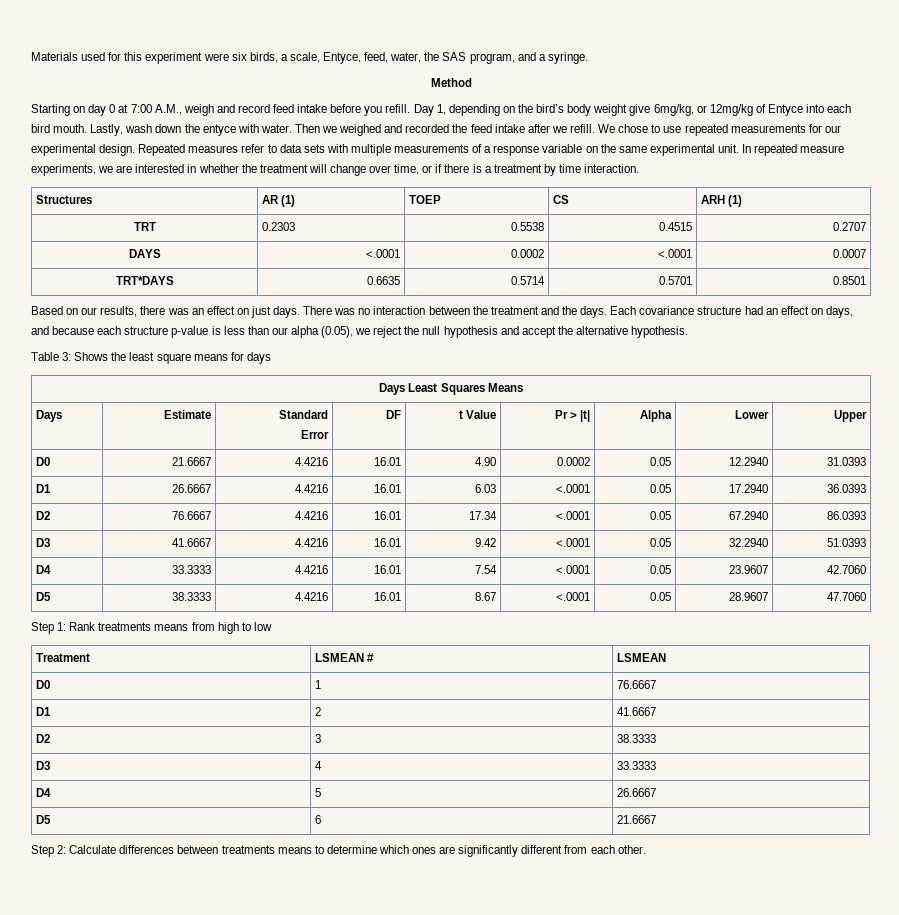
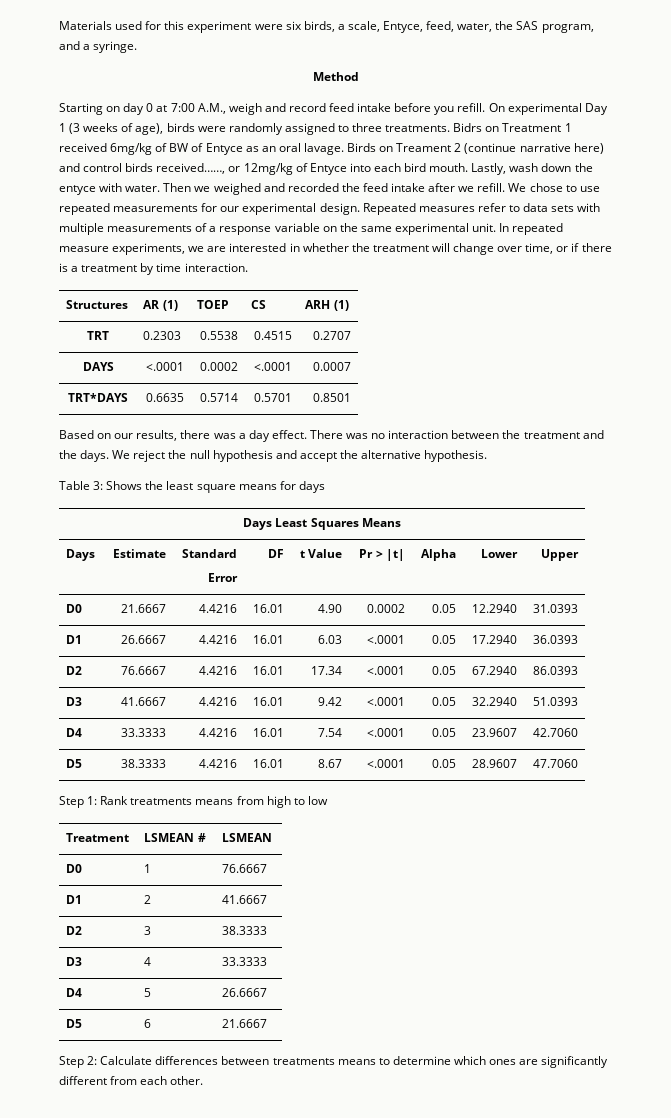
- Day 1, depending on the bird’s body weight give 6mg/kg, or 12mg/kg of Entyce into each bird mouth.
+ On experimental Day 1 (3 weeks of age), birds were randomly assigned to three treatments. Bidrs on Treatment 1 received 6mg/kg of BW of Entyce as an oral lavage. Birds on Treament 2 (continue narrative here) and control birds received……, or 12mg/kg of Entyce into each bird mouth.
- Based on our results, there was an effect on just days.
+ Based on our results, there was a day effect.
- Each covariance structure had an effect on days, and because each structure p-value is less than our alpha (0.05), we reject the null hypothesis and accept the alternative hypothesis.
+ We reject the null hypothesis and accept the alternative hypothesis.

